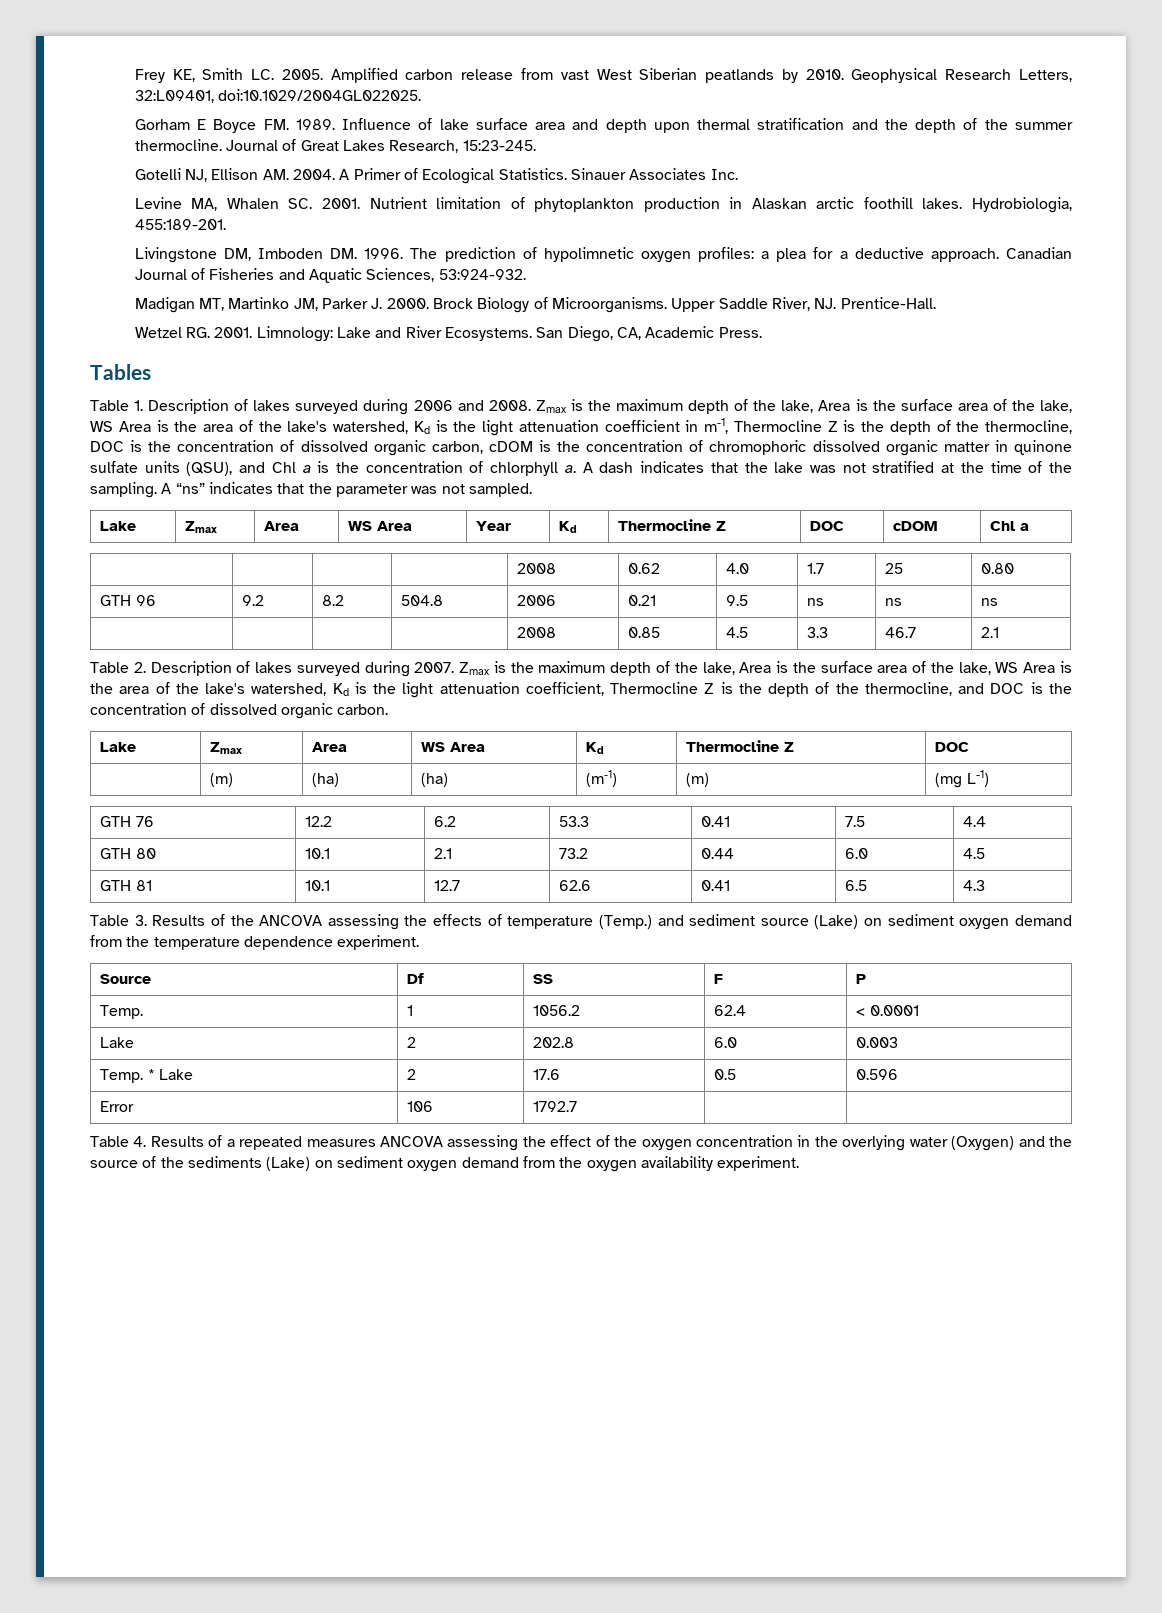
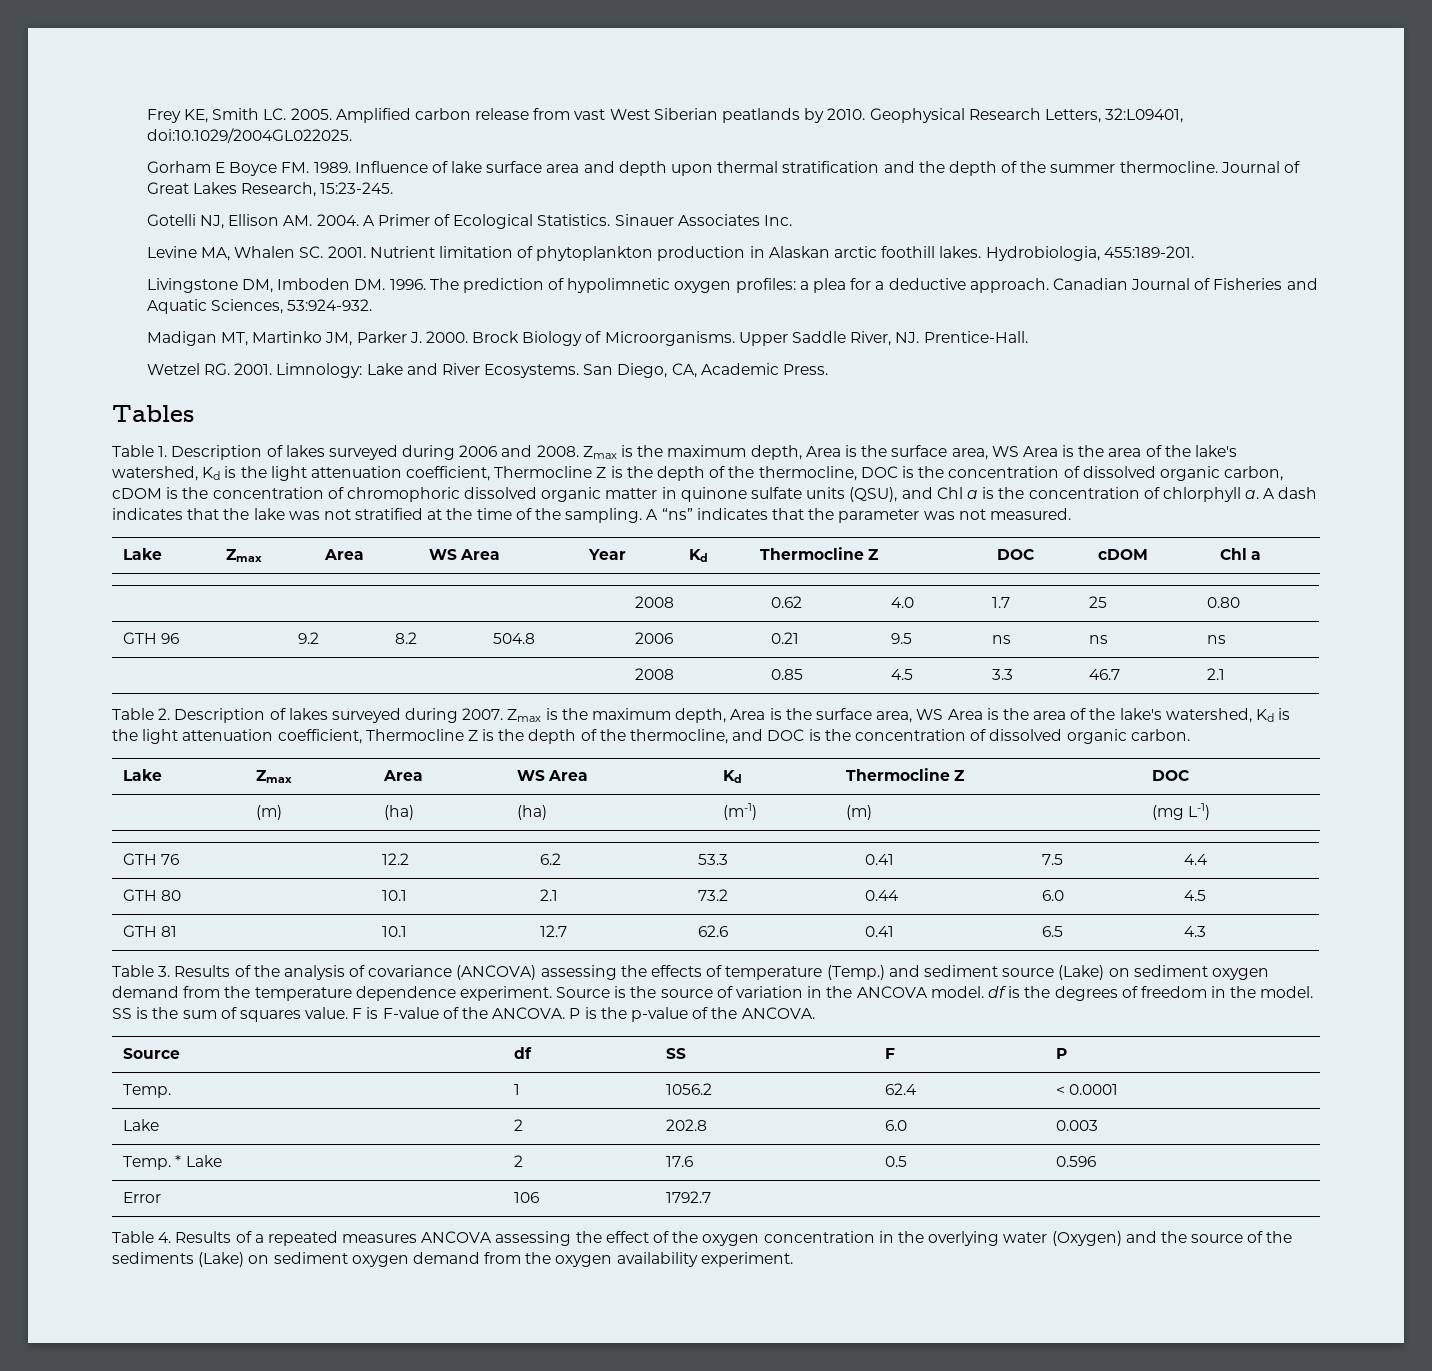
- Zmax is the maximum depth of the lake, Area is the surface area of the lake, WS Area is the area of the lake's watershed, Kd is the light attenuation coefficient in m-1, Thermocline Z is the depth of the thermocline, DOC is the concentration of dissolved organic carbon, cDOM is the concentration of chromophoric dissolved organic matter in quinone sulfate units (QSU), and Chl a is the concentration of chlorphyll a.
+ Zmax is the maximum depth, Area is the surface area, WS Area is the area of the lake's watershed, Kd is the light attenuation coefficient, Thermocline Z is the depth of the thermocline, DOC is the concentration of dissolved organic carbon, cDOM is the concentration of chromophoric dissolved organic matter in quinone sulfate units (QSU), and Chl a is the concentration of chlorphyll a.
- A “ns” indicates that the parameter was not sampled.
+ A “ns” indicates that the parameter was not measured.
- Zmax is the maximum depth of the lake, Area is the surface area of the lake, WS Area is the area of the lake's watershed, Kd is the light attenuation coefficient, Thermocline Z is the depth of the thermocline, and DOC is the concentration of dissolved organic carbon.
+ Zmax is the maximum depth, Area is the surface area, WS Area is the area of the lake's watershed, Kd is the light attenuation coefficient, Thermocline Z is the depth of the thermocline, and DOC is the concentration of dissolved organic carbon.
- Table 3. Results of the ANCOVA assessing the effects of temperature (Temp.) and sediment source (Lake) on sediment oxygen demand from the temperature dependence experiment.
+ Table 3. Results of the analysis of covariance (ANCOVA) assessing the effects of temperature (Temp.) and sediment source (Lake) on sediment oxygen demand from the temperature dependence experiment. Source is the source of variation in the ANCOVA model. df is the degrees of freedom in the model. SS is the sum of squares value. F is F-value of the ANCOVA. P is the p-value of the ANCOVA.
- Source | Df | SS | F | P
+ Source | df | SS | F | P

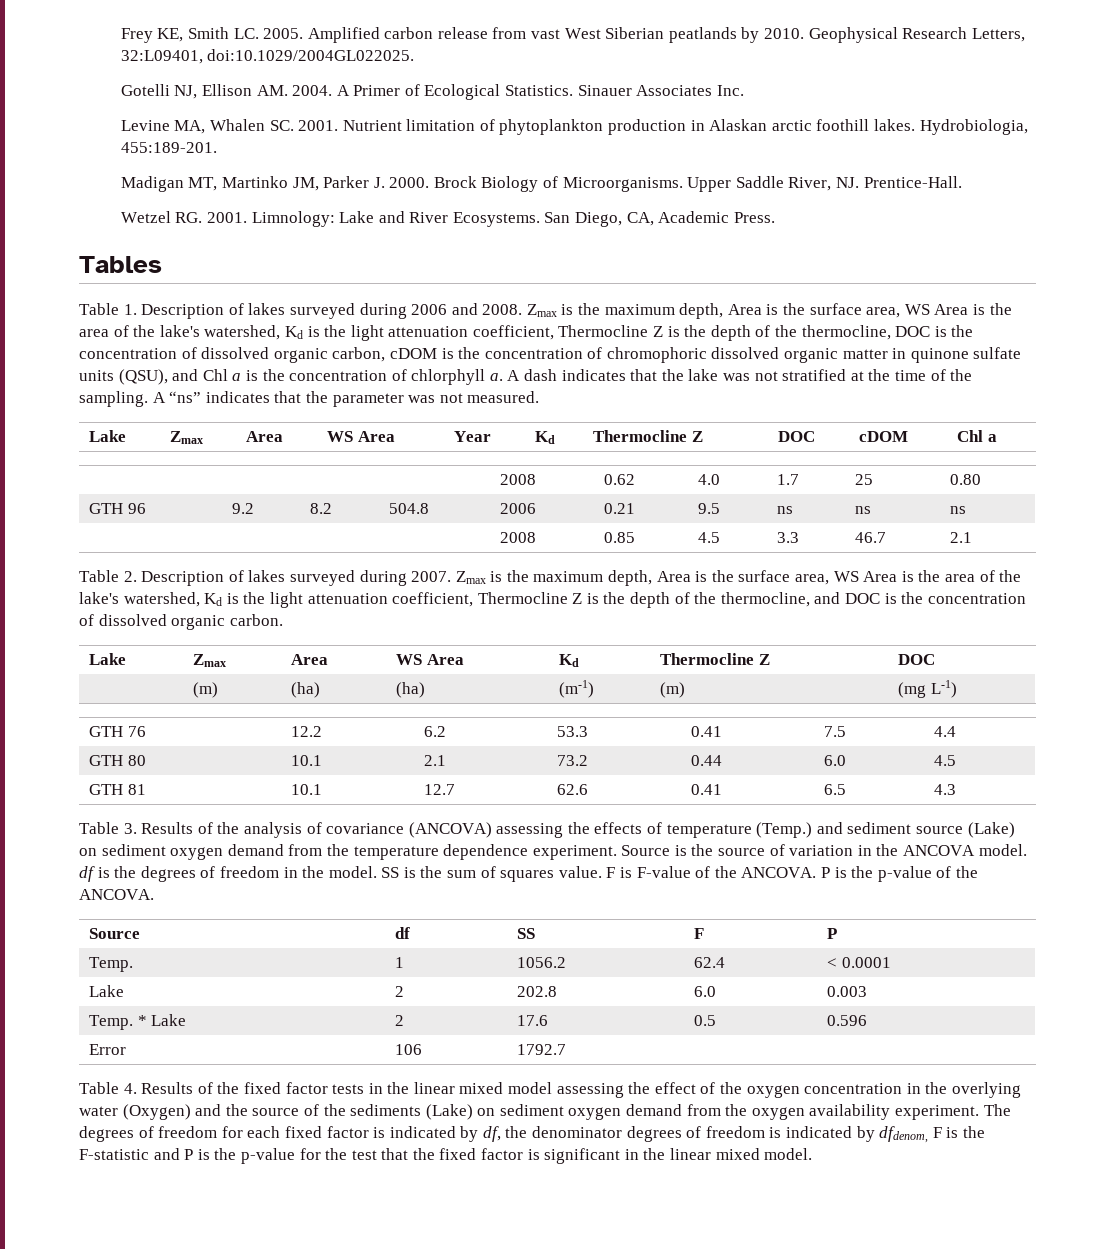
- Gorham E Boyce FM. 1989. Influence of lake surface area and depth upon thermal stratification and the depth of the summer thermocline. Journal of Great Lakes Research, 15:23-245.
- Livingstone DM, Imboden DM. 1996. The prediction of hypolimnetic oxygen profiles: a plea for a deductive approach. Canadian Journal of Fisheries and Aquatic Sciences, 53:924-932.
- Table 4. Results of a repeated measures ANCOVA assessing the effect of the oxygen concentration in the overlying water (Oxygen) and the source of the sediments (Lake) on sediment oxygen demand from the oxygen availability experiment.
+ Table 4. Results of the fixed factor tests in the linear mixed model assessing the effect of the oxygen concentration in the overlying water (Oxygen) and the source of the sediments (Lake) on sediment oxygen demand from the oxygen availability experiment.
+ The degrees of freedom for each fixed factor is indicated by df, the denominator degrees of freedom is indicated by dfdenom, F is the F-statistic and P is the p-value for the test that the fixed factor is significant in the linear mixed model.

